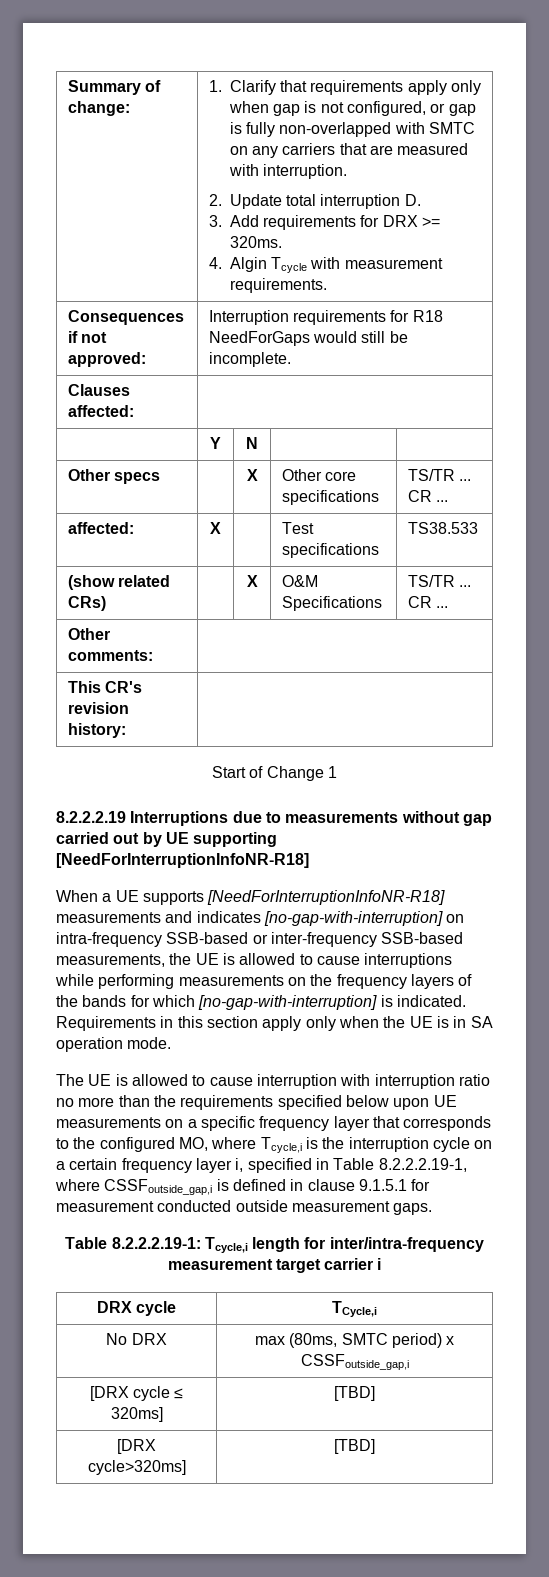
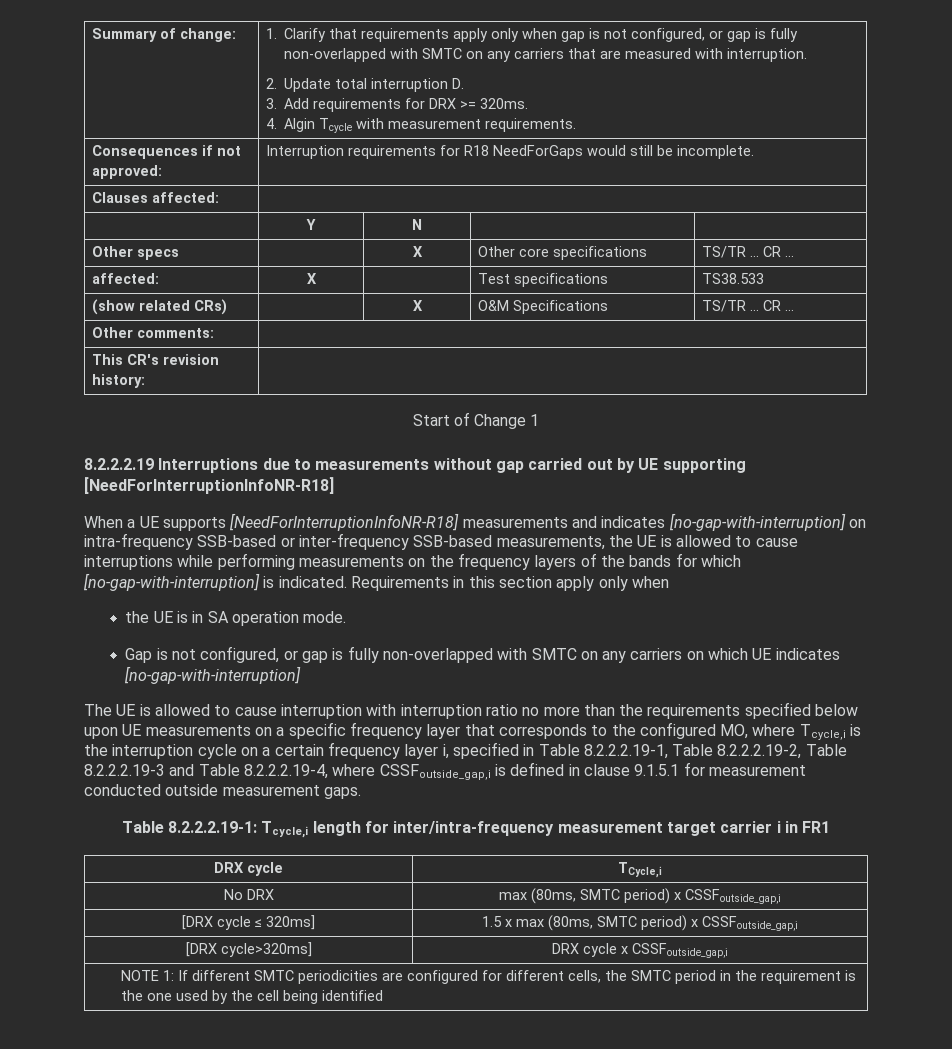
- Requirements in this section apply only when the UE is in SA operation mode.
+ Requirements in this section apply only when
+ the UE is in SA operation mode.
+ Gap is not configured, or gap is fully non-overlapped with SMTC on any carriers on which UE indicates [no-gap-with-interruption]
- The UE is allowed to cause interruption with interruption ratio no more than the requirements specified below upon UE measurements on a specific frequency layer that corresponds to the configured MO, where Tcycle,i is the interruption cycle on a certain frequency layer i, specified in Table 8.2.2.2.19-1, where CSSFoutside_gap,i is defined in clause 9.1.5.1 for measurement conducted outside measurement gaps.
+ The UE is allowed to cause interruption with interruption ratio no more than the requirements specified below upon UE measurements on a specific frequency layer that corresponds to the configured MO, where Tcycle,i is the interruption cycle on a certain frequency layer i, specified in Table 8.2.2.2.19-1, Table 8.2.2.2.19-2, Table 8.2.2.2.19-3 and Table 8.2.2.2.19-4, where CSSFoutside_gap,i is defined in clause 9.1.5.1 for measurement conducted outside measurement gaps.
- Table 8.2.2.2.19-1: Tcycle,i length for inter/intra-frequency measurement target carrier i
+ Table 8.2.2.2.19-1: Tcycle,i length for inter/intra-frequency measurement target carrier i in FR1
- [DRX cycle ≤ 320ms] | [TBD]
- [DRX cycle>320ms] | [TBD]
+ [DRX cycle ≤ 320ms] | 1.5 x max (80ms, SMTC period) x CSSFoutside_gap,i
+ [DRX cycle>320ms] | DRX cycle x CSSFoutside_gap,i
+ NOTE 1: If different SMTC periodicities are configured for different cells, the SMTC period in the requirement is the one used by the cell being identified

